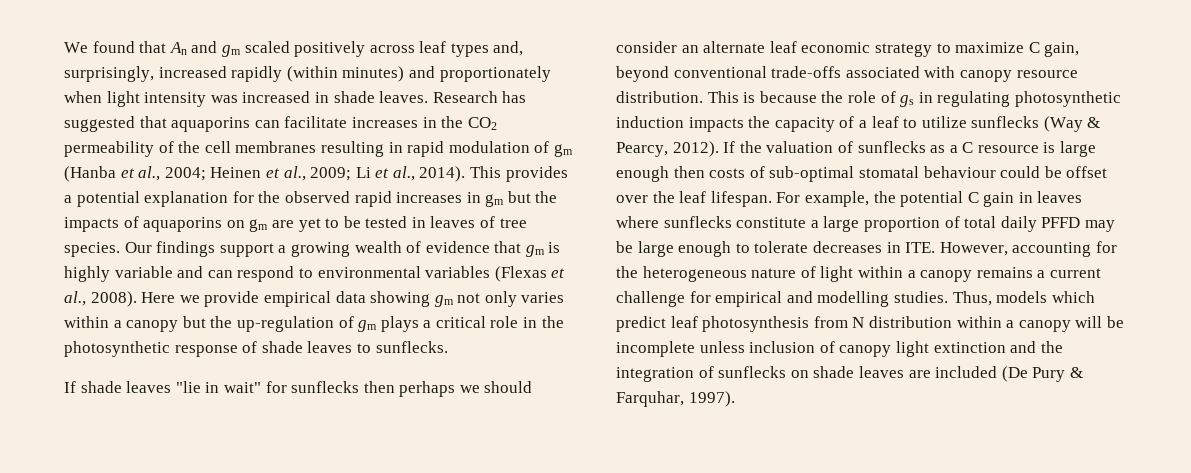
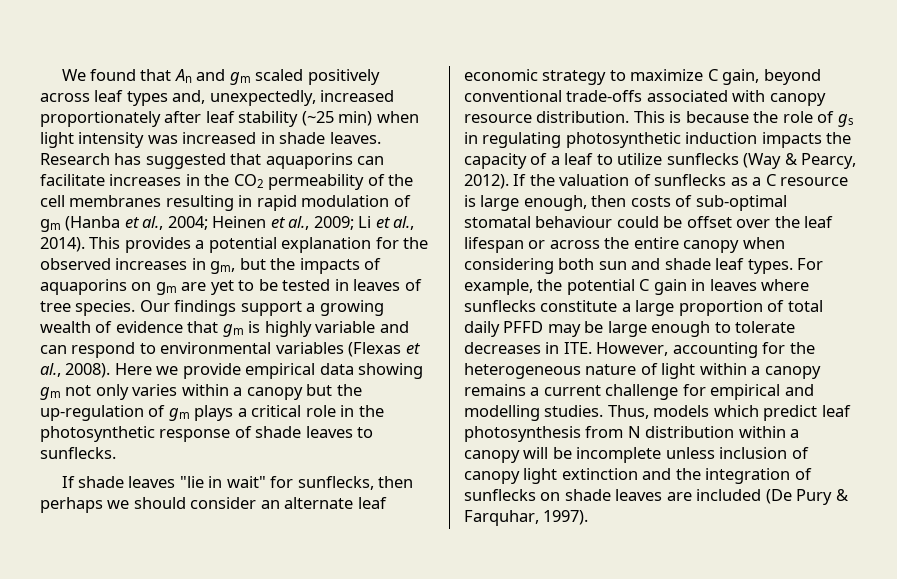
- We found that An and gm scaled positively across leaf types and, surprisingly, increased rapidly (within minutes) and proportionately when light intensity was increased in shade leaves.
+ We found that An and gm scaled positively across leaf types and, unexpectedly, increased proportionately after leaf stability (~25 min) when light intensity was increased in shade leaves.
- This provides a potential explanation for the observed rapid increases in gm but the impacts of aquaporins on gm are yet to be tested in leaves of tree species.
+ This provides a potential explanation for the observed increases in gm, but the impacts of aquaporins on gm are yet to be tested in leaves of tree species.
- If shade leaves "lie in wait" for sunflecks then perhaps we should consider an alternate leaf economic strategy to maximize C gain, beyond conventional trade-offs associated with canopy resource distribution.
+ If shade leaves "lie in wait" for sunflecks, then perhaps we should consider an alternate leaf economic strategy to maximize C gain, beyond conventional trade-offs associated with canopy resource distribution.
- If the valuation of sunflecks as a C resource is large enough then costs of sub-optimal stomatal behaviour could be offset over the leaf lifespan.
+ If the valuation of sunflecks as a C resource is large enough, then costs of sub-optimal stomatal behaviour could be offset over the leaf lifespan or across the entire canopy when considering both sun and shade leaf types.

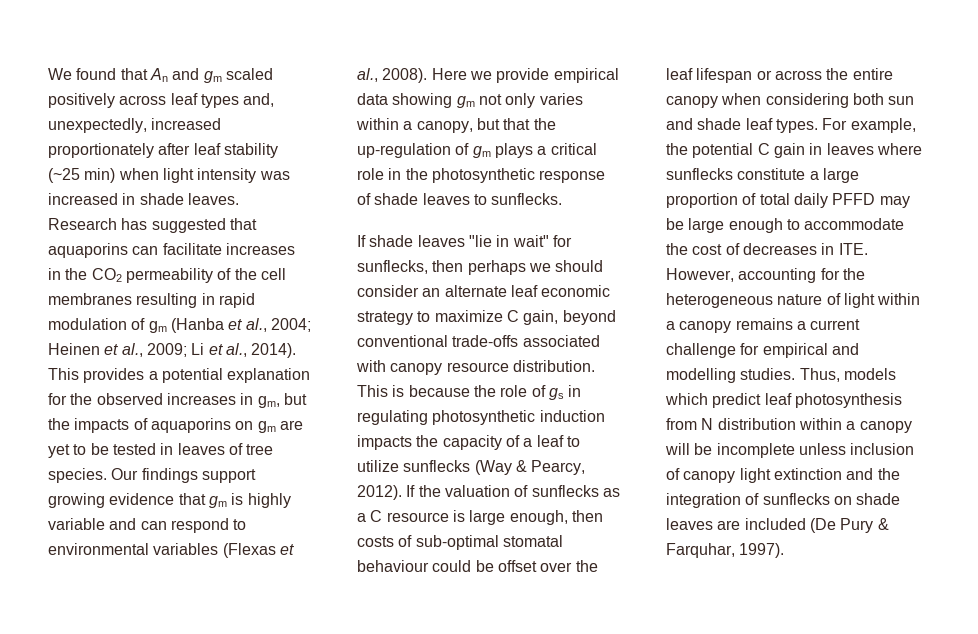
- Our findings support a growing wealth of evidence that gm is highly variable and can respond to environmental variables (Flexas et al., 2008).
+ Our findings support growing evidence that gm is highly variable and can respond to environmental variables (Flexas et al., 2008).
- Here we provide empirical data showing gm not only varies within a canopy but the up-regulation of gm plays a critical role in the photosynthetic response of shade leaves to sunflecks.
+ Here we provide empirical data showing gm not only varies within a canopy, but that the up-regulation of gm plays a critical role in the photosynthetic response of shade leaves to sunflecks.
- For example, the potential C gain in leaves where sunflecks constitute a large proportion of total daily PFFD may be large enough to tolerate decreases in ITE. However, accounting for the heterogeneous nature of light within a canopy remains a current challenge for empirical and modelling studies.
+ For example, the potential C gain in leaves where sunflecks constitute a large proportion of total daily PFFD may be large enough to accommodate the cost of decreases in ITE. However, accounting for the heterogeneous nature of light within a canopy remains a current challenge for empirical and modelling studies.

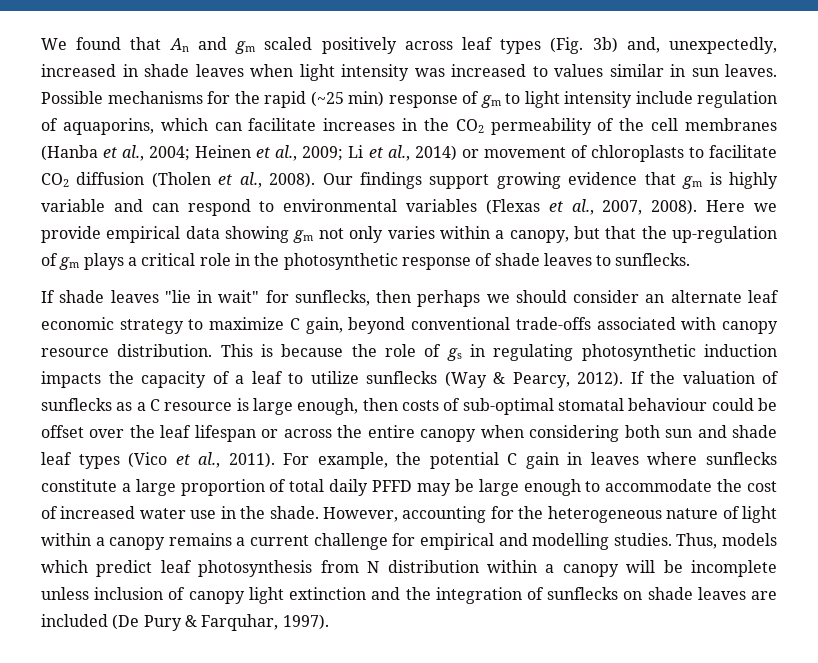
- We found that An and gm scaled positively across leaf types and, unexpectedly, increased proportionately after leaf stability (~25 min) when light intensity was increased in shade leaves. Research has suggested that aquaporins can facilitate increases in the CO2 permeability of the cell membranes resulting in rapid modulation of gm (Hanba et al., 2004; Heinen et al., 2009; Li et al., 2014). This provides a potential explanation for the observed increases in gm, but the impacts of aquaporins on gm are yet to be tested in leaves of tree species.
+ We found that An and gm scaled positively across leaf types (Fig. 3b) and, unexpectedly, increased in shade leaves when light intensity was increased to values similar in sun leaves. Possible mechanisms for the rapid (~25 min) response of gm to light intensity include regulation of aquaporins, which can facilitate increases in the CO2 permeability of the cell membranes (Hanba et al., 2004; Heinen et al., 2009; Li et al., 2014) or movement of chloroplasts to facilitate CO2 diffusion (Tholen et al., 2008).
- Our findings support growing evidence that gm is highly variable and can respond to environmental variables (Flexas et al., 2008).
+ Our findings support growing evidence that gm is highly variable and can respond to environmental variables (Flexas et al., 2007, 2008).
- If the valuation of sunflecks as a C resource is large enough, then costs of sub-optimal stomatal behaviour could be offset over the leaf lifespan or across the entire canopy when considering both sun and shade leaf types.
+ If the valuation of sunflecks as a C resource is large enough, then costs of sub-optimal stomatal behaviour could be offset over the leaf lifespan or across the entire canopy when considering both sun and shade leaf types (Vico et al., 2011).
- For example, the potential C gain in leaves where sunflecks constitute a large proportion of total daily PFFD may be large enough to accommodate the cost of decreases in ITE. However, accounting for the heterogeneous nature of light within a canopy remains a current challenge for empirical and modelling studies.
+ For example, the potential C gain in leaves where sunflecks constitute a large proportion of total daily PFFD may be large enough to accommodate the cost of increased water use in the shade. However, accounting for the heterogeneous nature of light within a canopy remains a current challenge for empirical and modelling studies.

